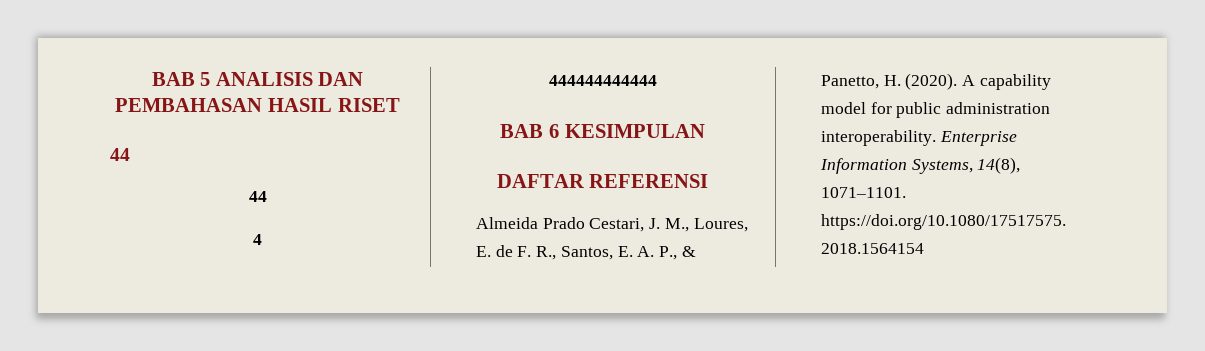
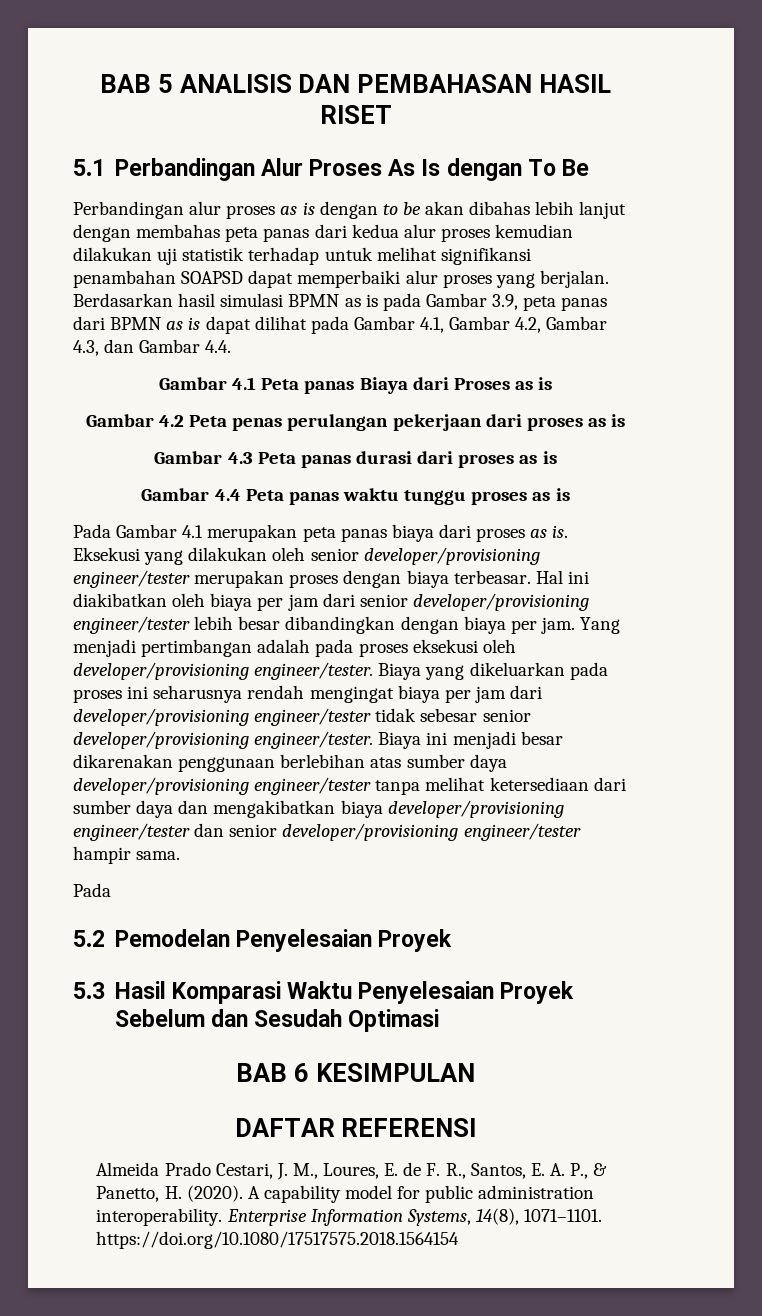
  BAB 5 ANALISIS DAN PEMBAHASAN HASIL RISET
- 44
- 44
- 4
- 444444444444
+ 5.1 Perbandingan Alur Proses As Is dengan To Be
+ Perbandingan alur proses as is dengan to be akan dibahas lebih lanjut dengan membahas peta panas dari kedua alur proses kemudian dilakukan uji statistik terhadap untuk melihat signifikansi penambahan SOAPSD dapat memperbaiki alur proses yang berjalan. Berdasarkan hasil simulasi BPMN as is pada Gambar 3.9, peta panas dari BPMN as is dapat dilihat pada Gambar 4.1, Gambar 4.2, Gambar 4.3, dan Gambar 4.4.
+ Gambar 4.1 Peta panas Biaya dari Proses as is
+ Gambar 4.2 Peta penas perulangan pekerjaan dari proses as is
+ Gambar 4.3 Peta panas durasi dari proses as is
+ Gambar 4.4 Peta panas waktu tunggu proses as is
+ Pada Gambar 4.1 merupakan peta panas biaya dari proses as is. Eksekusi yang dilakukan oleh senior developer/provisioning engineer/tester merupakan proses dengan biaya terbeasar. Hal ini diakibatkan oleh biaya per jam dari senior developer/provisioning engineer/tester lebih besar dibandingkan dengan biaya per jam. Yang menjadi pertimbangan adalah pada proses eksekusi oleh developer/provisioning engineer/tester. Biaya yang dikeluarkan pada proses ini seharusnya rendah mengingat biaya per jam dari developer/provisioning engineer/tester tidak sebesar senior developer/provisioning engineer/tester. Biaya ini menjadi besar dikarenakan penggunaan berlebihan atas sumber daya developer/provisioning engineer/tester tanpa melihat ketersediaan dari sumber daya dan mengakibatkan biaya developer/provisioning engineer/tester dan senior developer/provisioning engineer/tester hampir sama.
+ Pada
+ 5.2 Pemodelan Penyelesaian Proyek
+ 5.3 Hasil Komparasi Waktu Penyelesaian Proyek Sebelum dan Sesudah Optimasi

